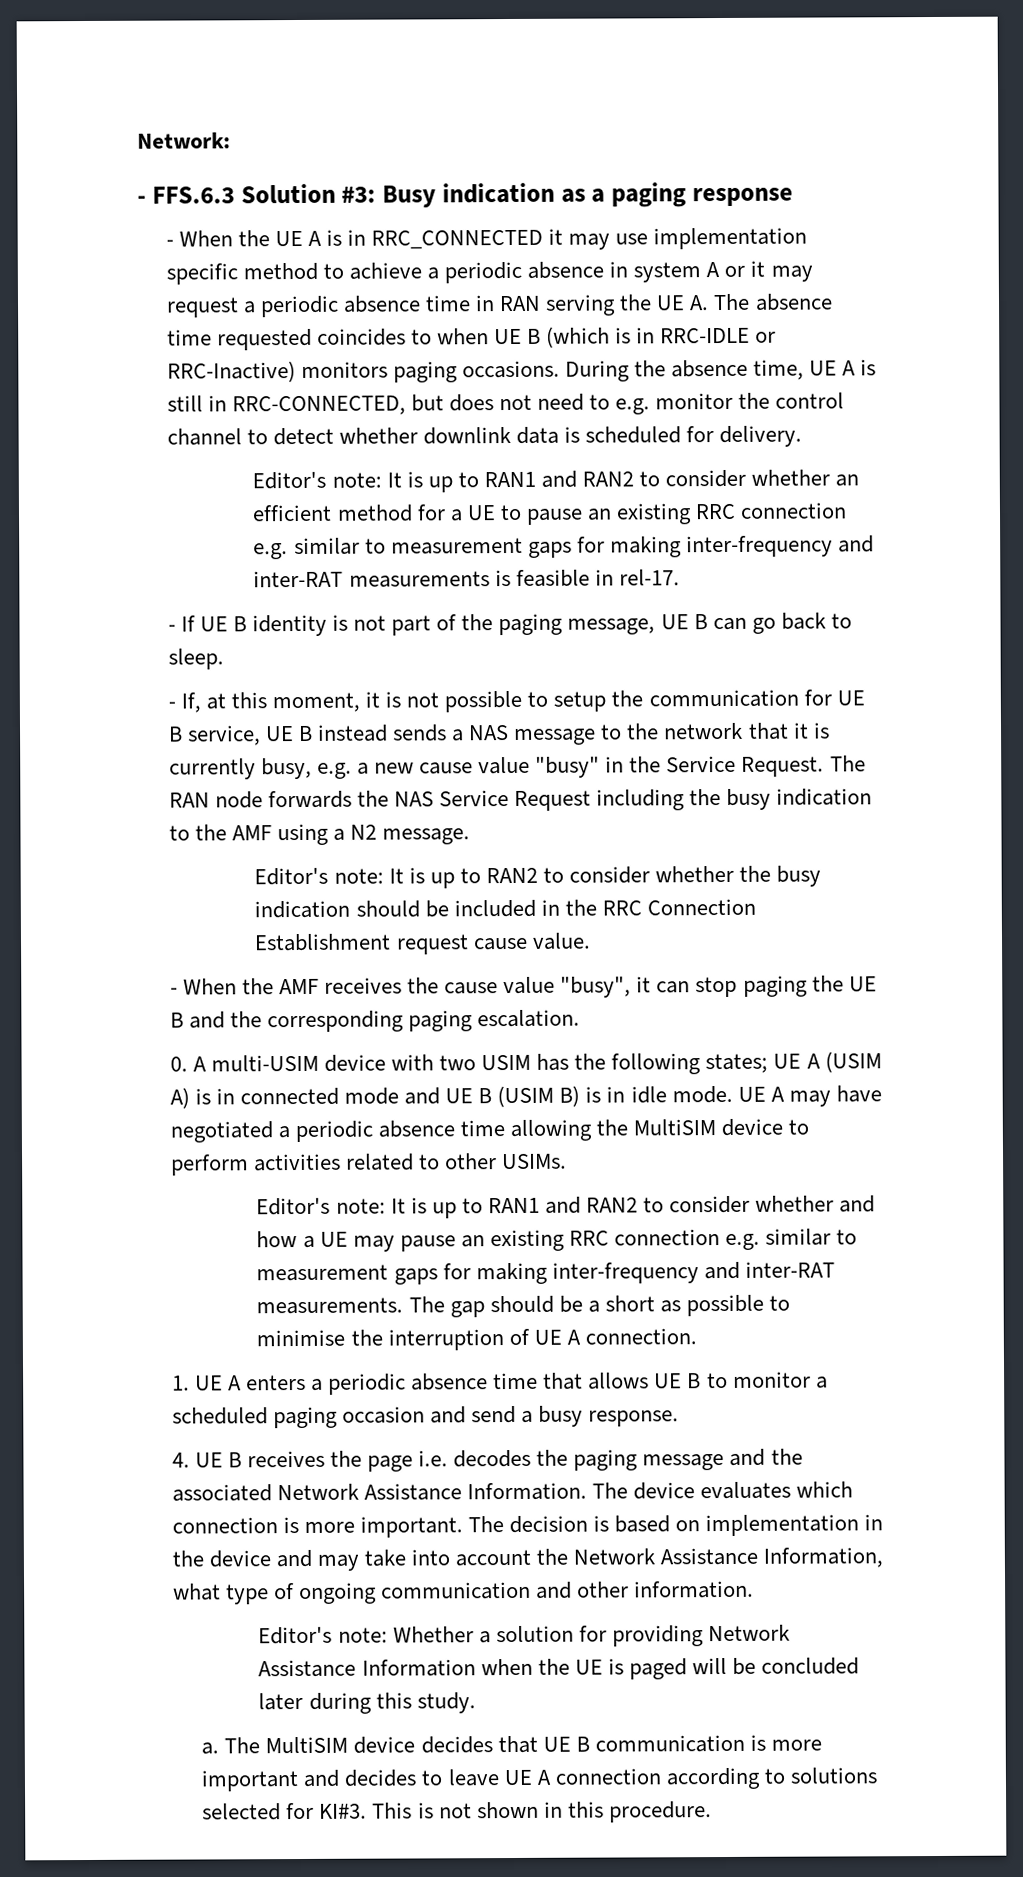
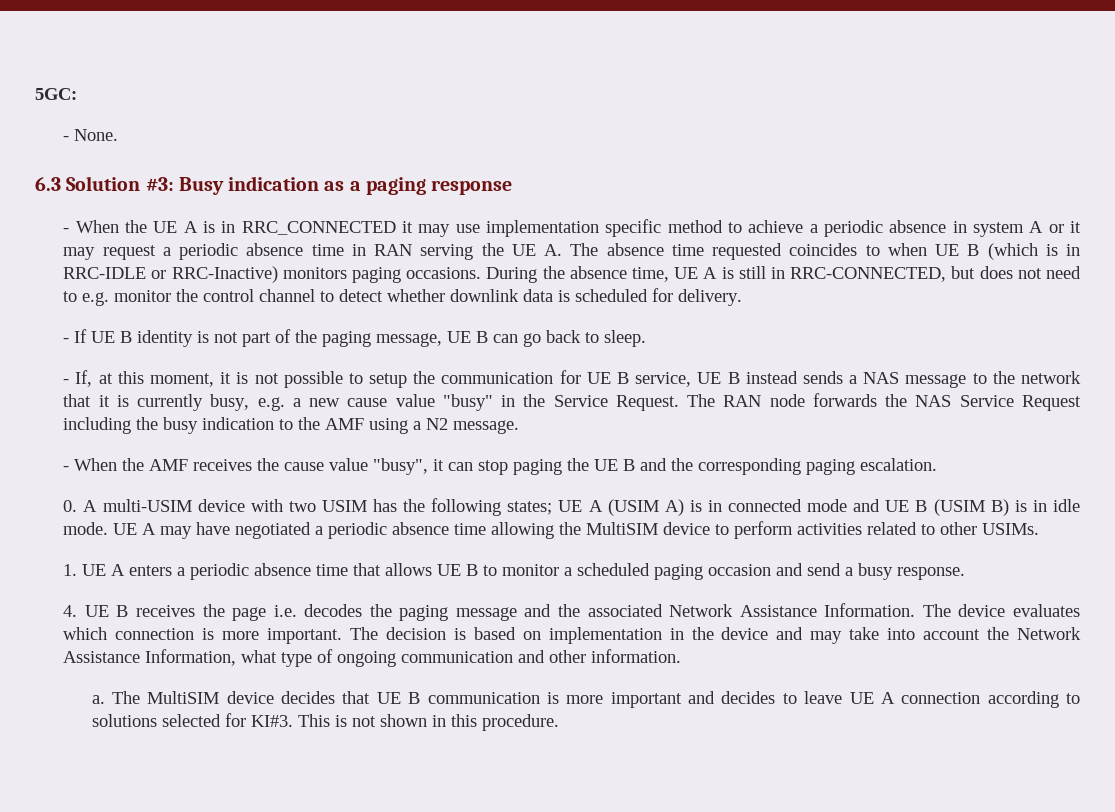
- Network:
- - FFS.6.3 Solution #3: Busy indication as a paging response
+ 5GC:
+ - None.
+ 6.3 Solution #3: Busy indication as a paging response
- Editor's note: It is up to RAN1 and RAN2 to consider whether an efficient method for a UE to pause an existing RRC connection e.g. similar to measurement gaps for making inter-frequency and inter-RAT measurements is feasible in rel-17.
- Editor's note: It is up to RAN2 to consider whether the busy indication should be included in the RRC Connection Establishment request cause value.
- Editor's note: It is up to RAN1 and RAN2 to consider whether and how a UE may pause an existing RRC connection e.g. similar to measurement gaps for making inter-frequency and inter-RAT measurements. The gap should be a short as possible to minimise the interruption of UE A connection.
- Editor's note: Whether a solution for providing Network Assistance Information when the UE is paged will be concluded later during this study.

